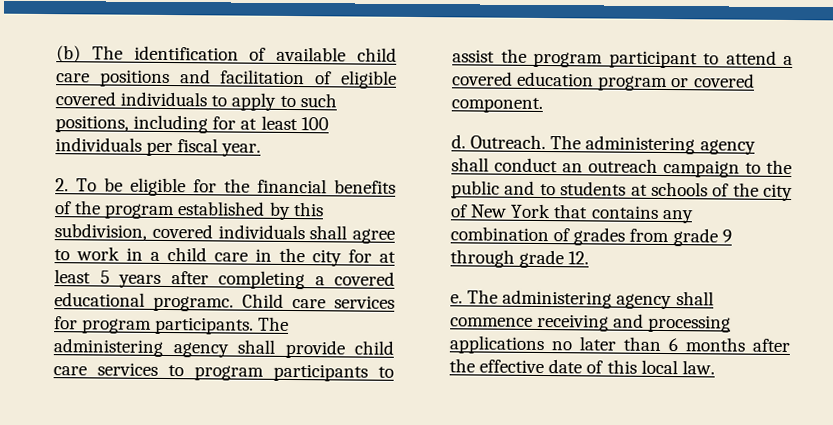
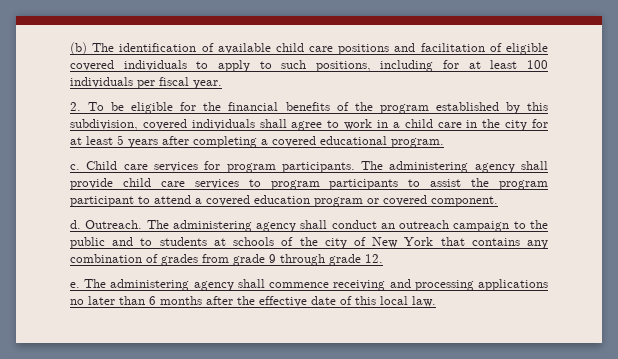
- 2. To be eligible for the financial benefits of the program established by this subdivision, covered individuals shall agree to work in a child care in the city for at least 5 years after completing a covered educational programc.
+ 2. To be eligible for the financial benefits of the program established by this subdivision, covered individuals shall agree to work in a child care in the city for at least 5 years after completing a covered educational program.
+ c.

